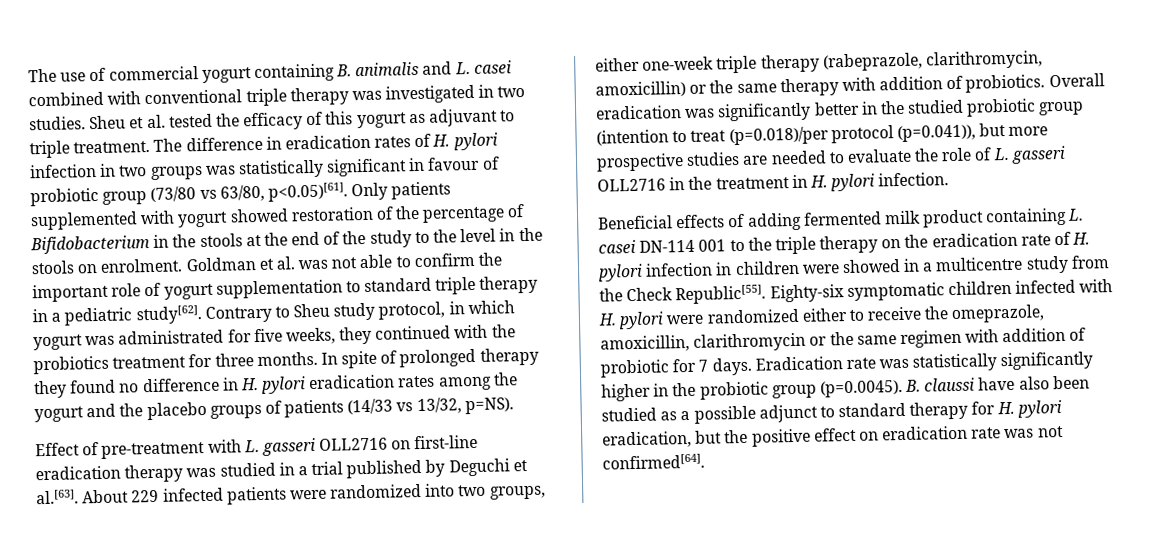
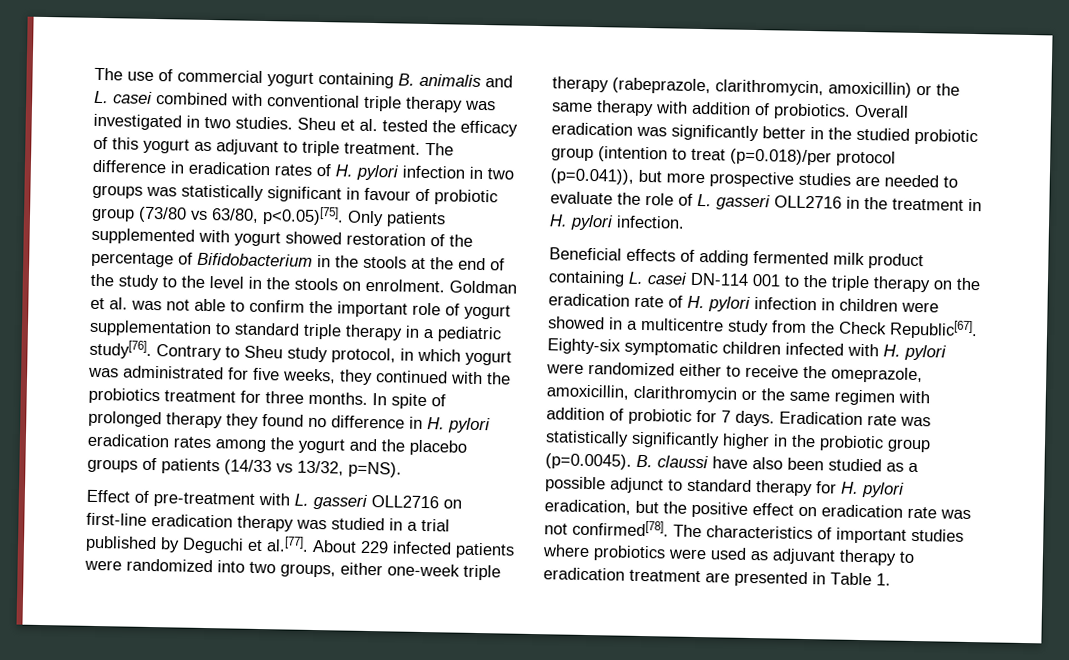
- The difference in eradication rates of H. pylori infection in two groups was statistically significant in favour of probiotic group (73/80 vs 63/80, p<0.05)[61]. Only patients supplemented with yogurt showed restoration of the percentage of Bifidobacterium in the stools at the end of the study to the level in the stools on enrolment.
+ The difference in eradication rates of H. pylori infection in two groups was statistically significant in favour of probiotic group (73/80 vs 63/80, p<0.05)[75]. Only patients supplemented with yogurt showed restoration of the percentage of Bifidobacterium in the stools at the end of the study to the level in the stools on enrolment.
- Goldman et al. was not able to confirm the important role of yogurt supplementation to standard triple therapy in a pediatric study[62].
+ Goldman et al. was not able to confirm the important role of yogurt supplementation to standard triple therapy in a pediatric study[76].
- Effect of pre-treatment with L. gasseri OLL2716 on first-line eradication therapy was studied in a trial published by Deguchi et al.[63]. About 229 infected patients were randomized into two groups, either one-week triple therapy (rabeprazole, clarithromycin, amoxicillin) or the same therapy with addition of probiotics.
+ Effect of pre-treatment with L. gasseri OLL2716 on first-line eradication therapy was studied in a trial published by Deguchi et al.[77]. About 229 infected patients were randomized into two groups, either one-week triple therapy (rabeprazole, clarithromycin, amoxicillin) or the same therapy with addition of probiotics.
- Beneficial effects of adding fermented milk product containing L. casei DN-114 001 to the triple therapy on the eradication rate of H. pylori infection in children were showed in a multicentre study from the Check Republic[55].
+ Beneficial effects of adding fermented milk product containing L. casei DN-114 001 to the triple therapy on the eradication rate of H. pylori infection in children were showed in a multicentre study from the Check Republic[67].
- Eradication rate was statistically significantly higher in the probiotic group (p=0.0045). B. claussi have also been studied as a possible adjunct to standard therapy for H. pylori eradication, but the positive effect on eradication rate was not confirmed[64].
+ Eradication rate was statistically significantly higher in the probiotic group (p=0.0045). B. claussi have also been studied as a possible adjunct to standard therapy for H. pylori eradication, but the positive effect on eradication rate was not confirmed[78]. The characteristics of important studies where probiotics were used as adjuvant therapy to eradication treatment are presented in Table 1.

